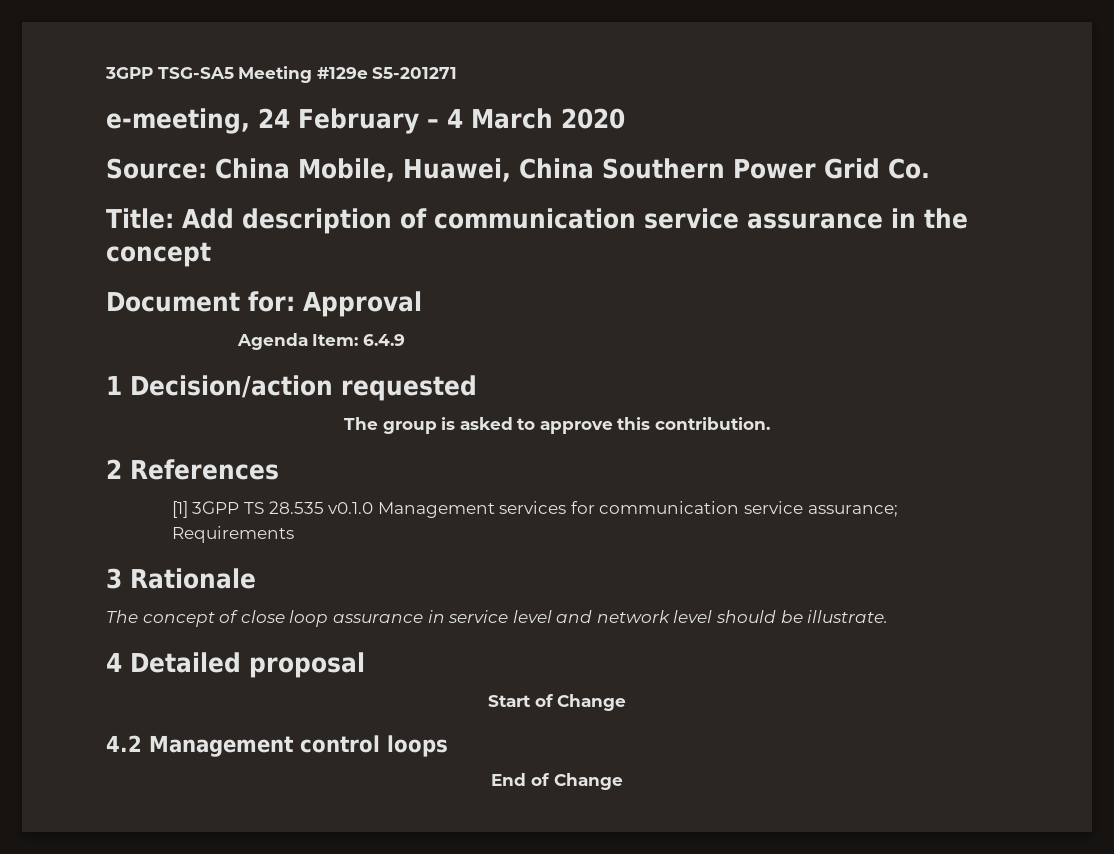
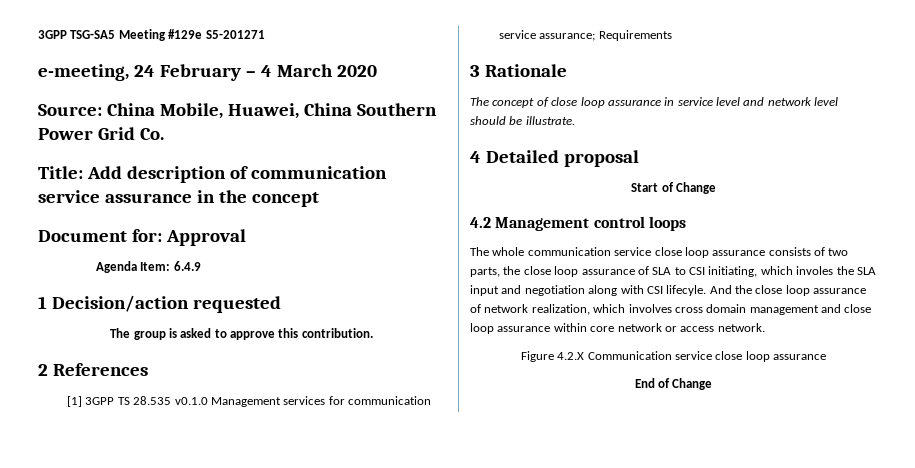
+ The whole communication service close loop assurance consists of two parts, the close loop assurance of SLA to CSI initiating, which involes the SLA input and negotiation along with CSI lifecyle. And the close loop assurance of network realization, which involves cross domain management and close loop assurance within core network or access network.
+ Figure 4.2.X Communication service close loop assurance

